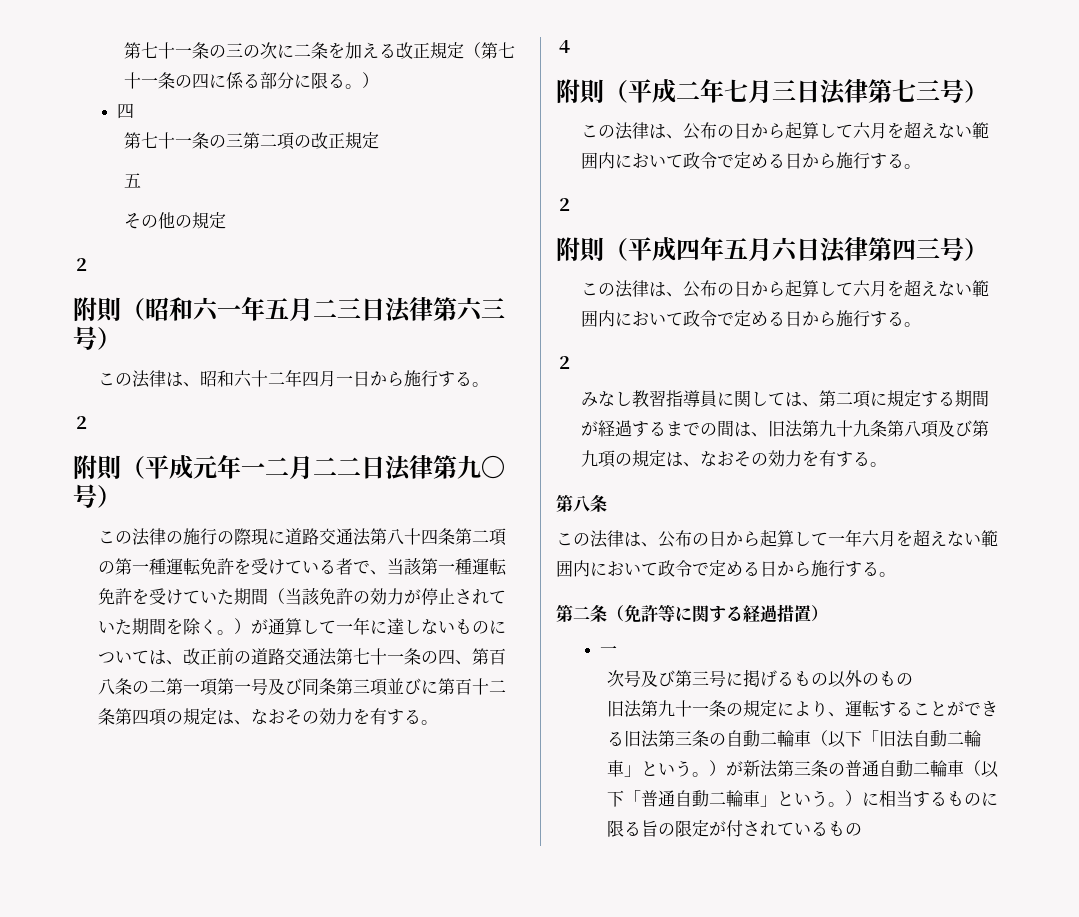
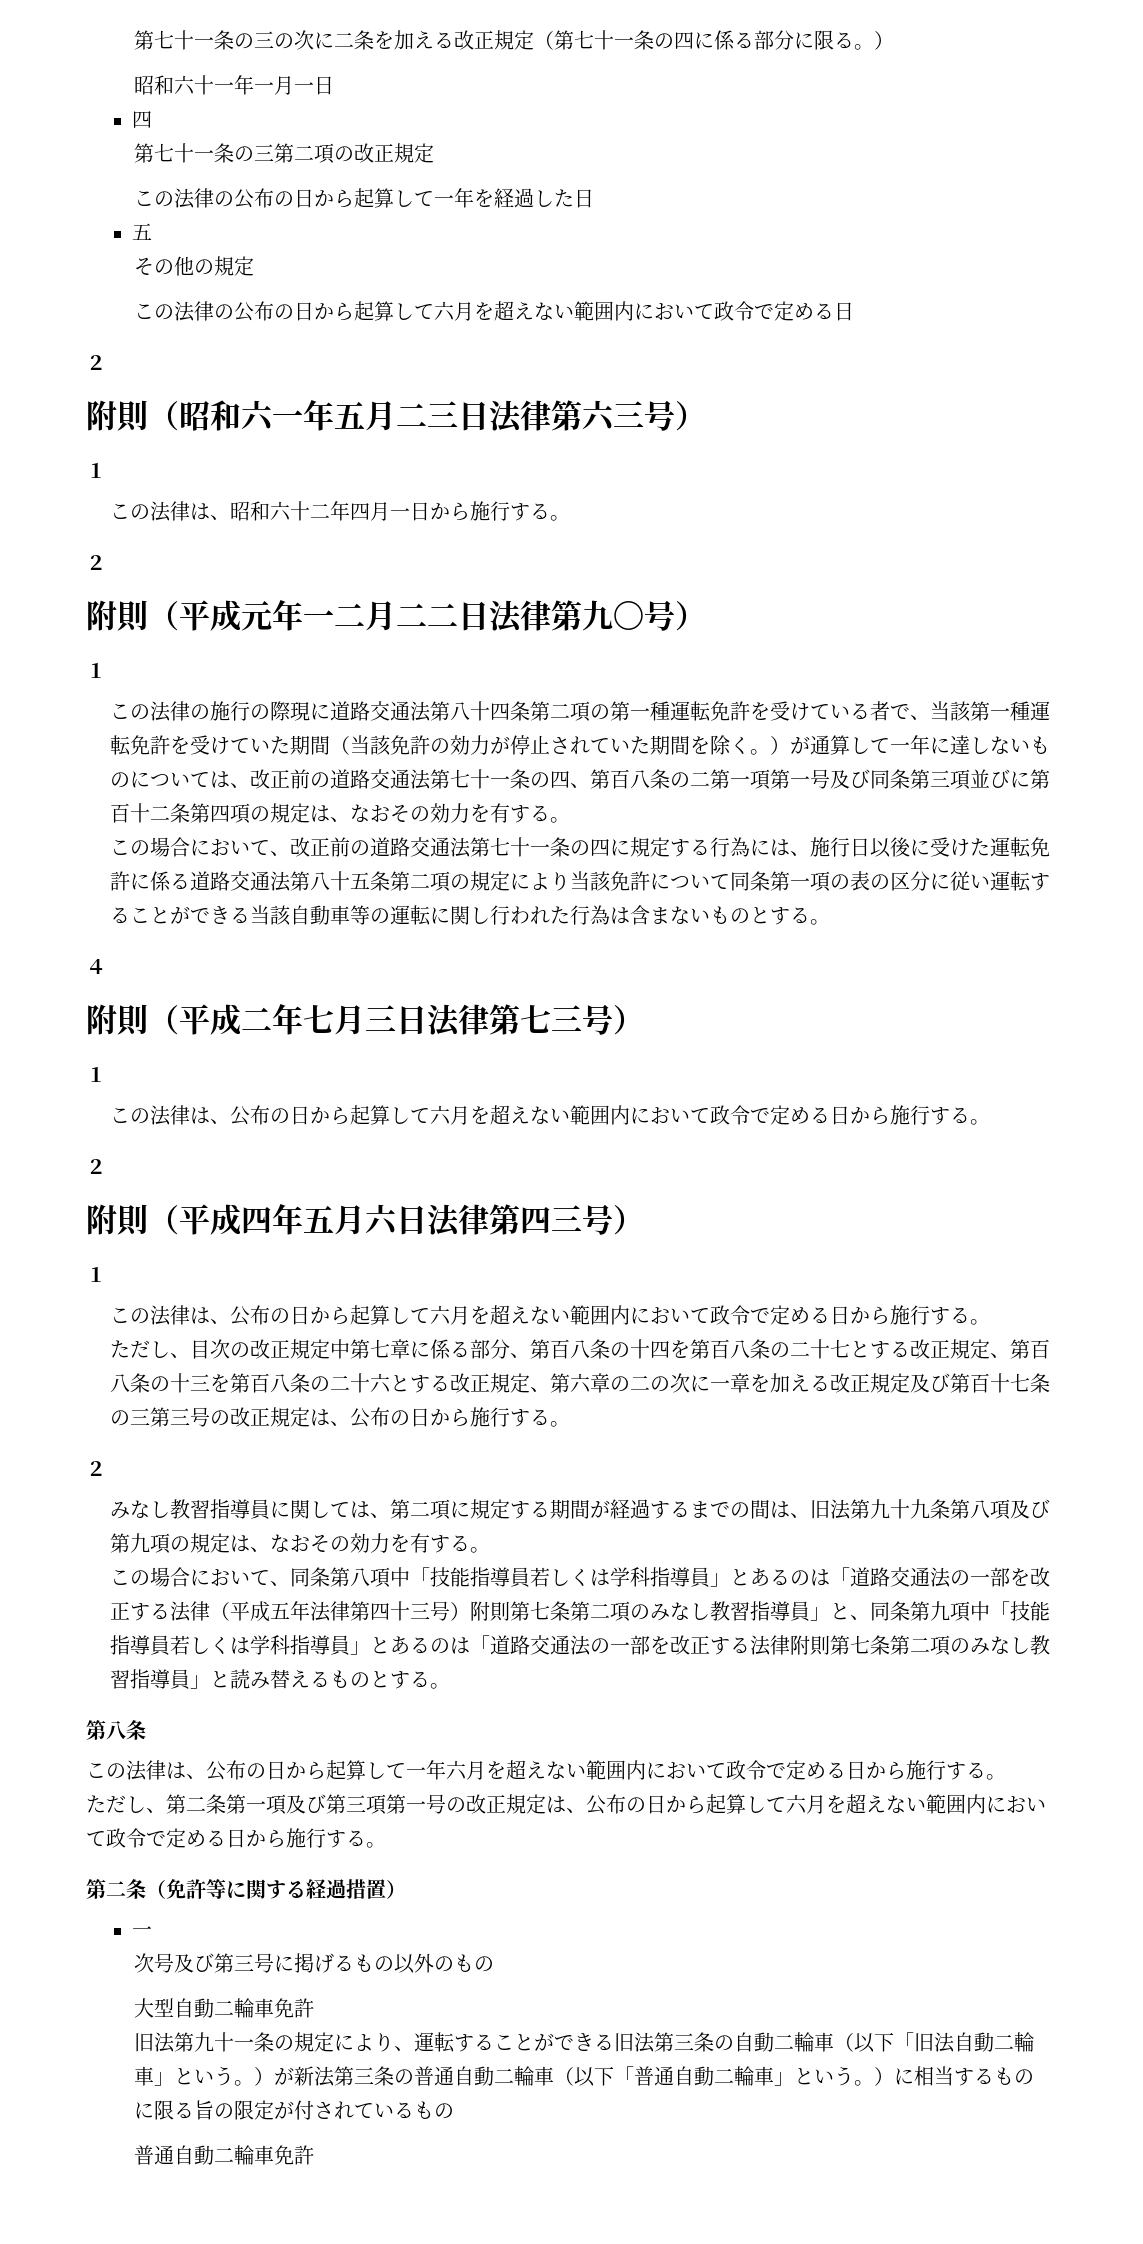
+ 昭和六十一年一月一日
  第七十一条の三第二項の改正規定
+ この法律の公布の日から起算して一年を経過した日
  五
  その他の規定
+ この法律の公布の日から起算して六月を超えない範囲内において政令で定める日
  附則（昭和六一年五月二三日法律第六三号）
+ １
  附則（平成元年一二月二二日法律第九〇号）
+ １
+ この場合において、改正前の道路交通法第七十一条の四に規定する行為には、施行日以後に受けた運転免許に係る道路交通法第八十五条第二項の規定により当該免許について同条第一項の表の区分に従い運転することができる当該自動車等の運転に関し行われた行為は含まないものとする。
  附則（平成二年七月三日法律第七三号）
+ １
  附則（平成四年五月六日法律第四三号）
+ １
+ ただし、目次の改正規定中第七章に係る部分、第百八条の十四を第百八条の二十七とする改正規定、第百八条の十三を第百八条の二十六とする改正規定、第六章の二の次に一章を加える改正規定及び第百十七条の三第三号の改正規定は、公布の日から施行する。
+ この場合において、同条第八項中「技能指導員若しくは学科指導員」とあるのは「道路交通法の一部を改正する法律（平成五年法律第四十三号）附則第七条第二項のみなし教習指導員」と、同条第九項中「技能指導員若しくは学科指導員」とあるのは「道路交通法の一部を改正する法律附則第七条第二項のみなし教習指導員」と読み替えるものとする。
+ ただし、第二条第一項及び第三項第一号の改正規定は、公布の日から起算して六月を超えない範囲内において政令で定める日から施行する。
+ 大型自動二輪車免許
+ 普通自動二輪車免許

